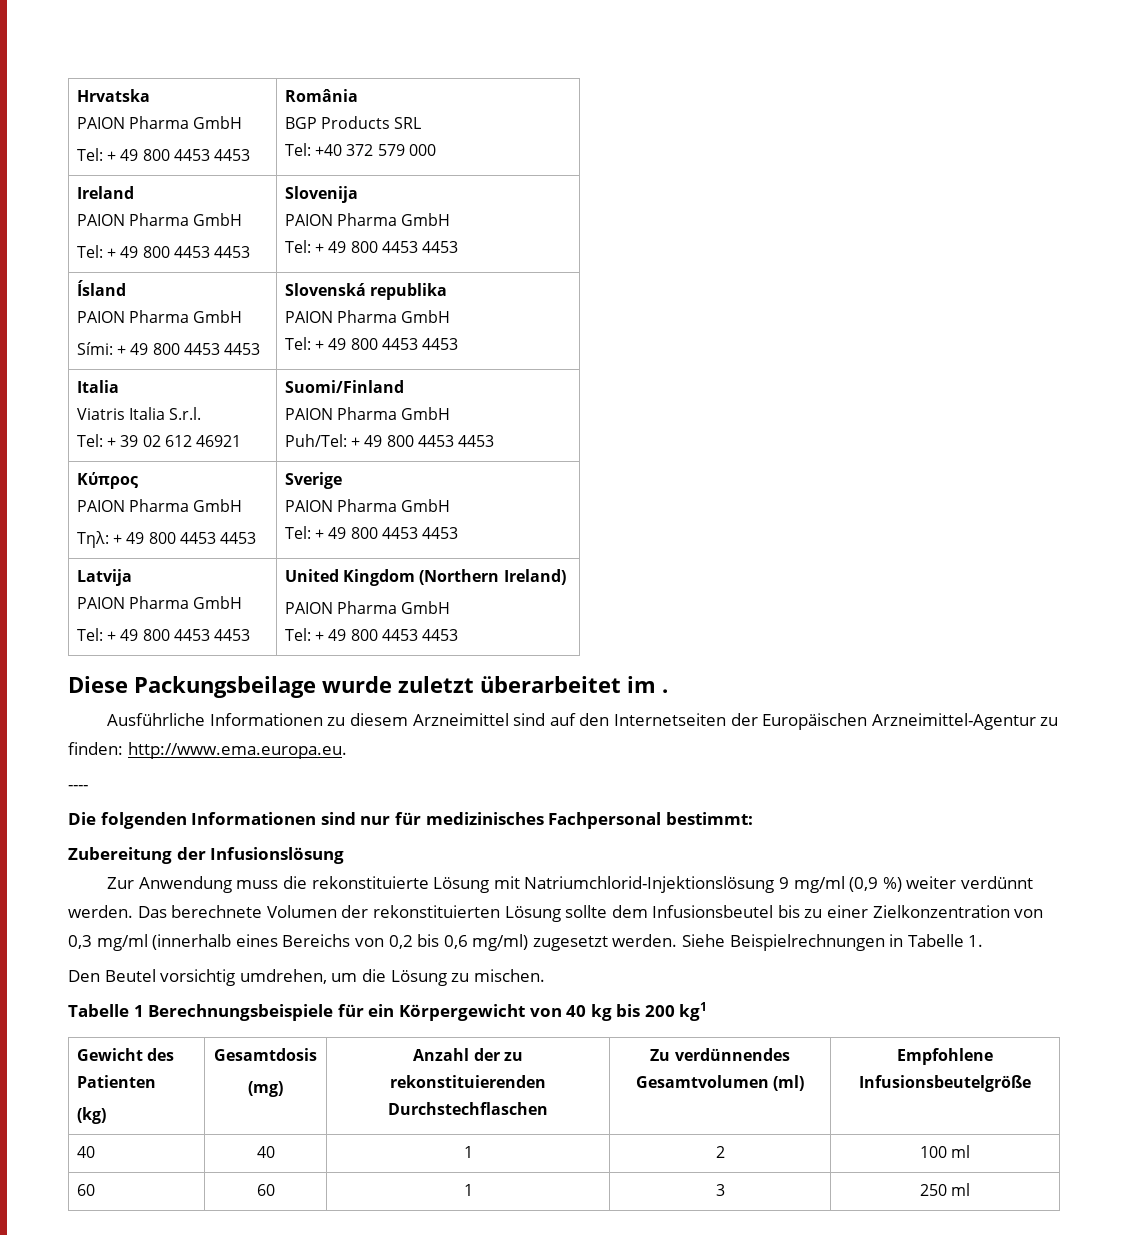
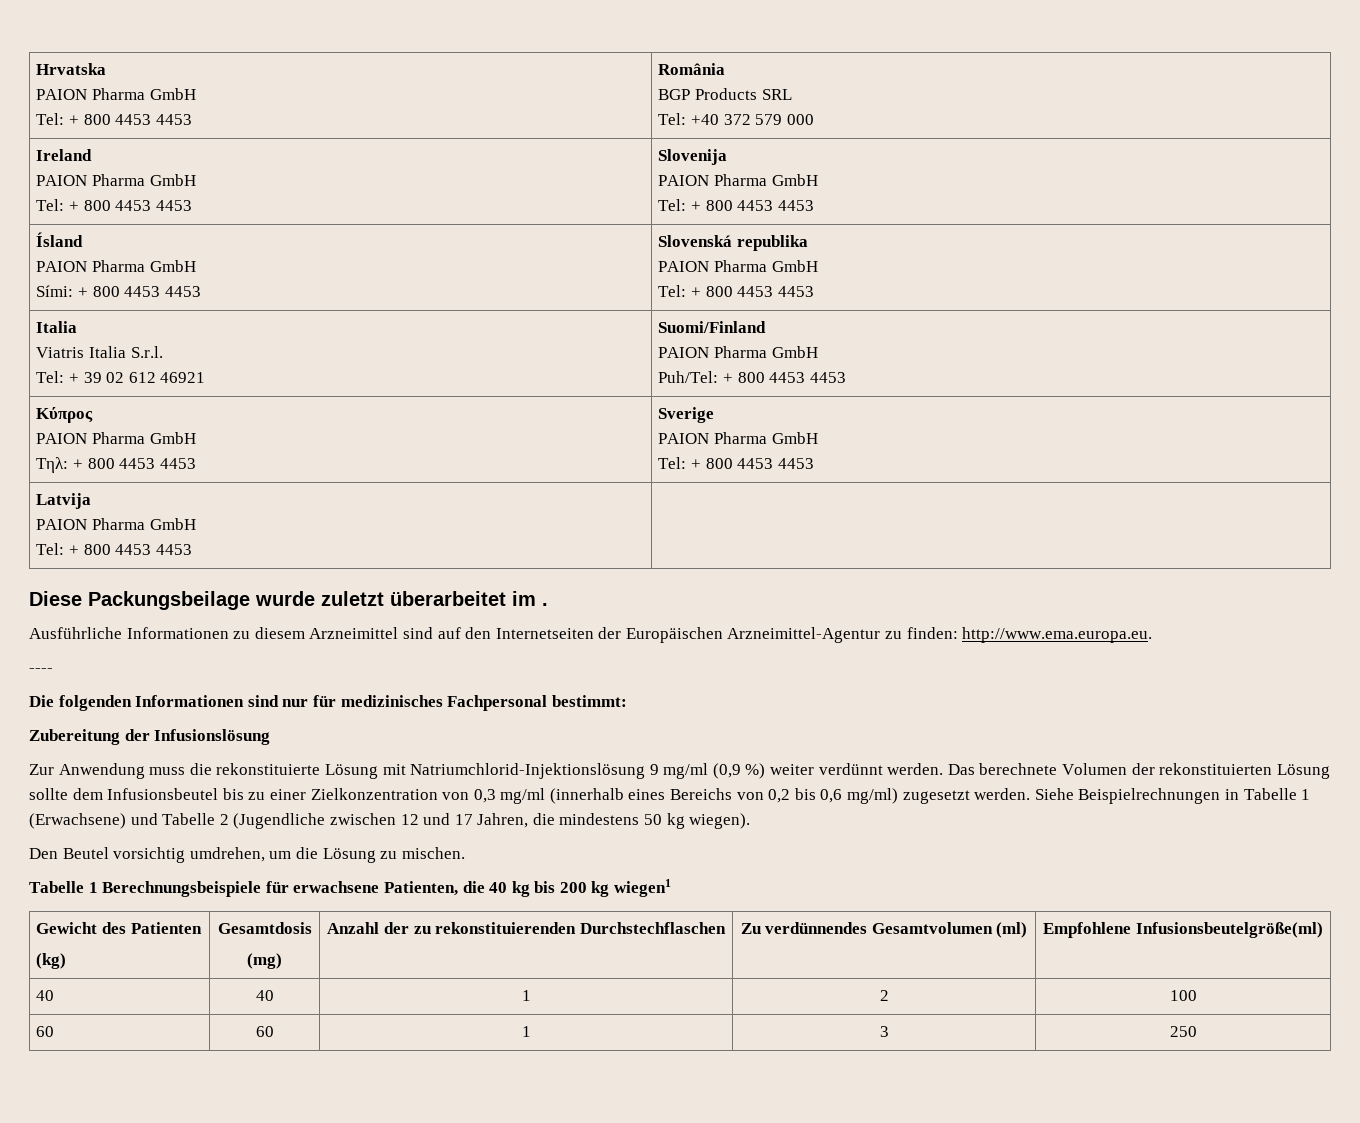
  Hrvatska
  PAION Pharma GmbH
- Tel: + 49 800 4453 4453 | România
+ Tel: + 800 4453 4453 | România
  Ireland
  PAION Pharma GmbH
- Tel: + 49 800 4453 4453 | Slovenija
+ Tel: + 800 4453 4453 | Slovenija
  PAION Pharma GmbH
- Tel: + 49 800 4453 4453
+ Tel: + 800 4453 4453
  Ísland
  PAION Pharma GmbH
- Sími: + 49 800 4453 4453 | Slovenská republika
+ Sími: + 800 4453 4453 | Slovenská republika
  PAION Pharma GmbH
- Tel: + 49 800 4453 4453
+ Tel: + 800 4453 4453
  Italia
  Viatris Italia S.r.l.
  Tel: + 39 02 612 46921 | Suomi/Finland
  PAION Pharma GmbH
- Puh/Tel: + 49 800 4453 4453
+ Puh/Tel: + 800 4453 4453
  Κύπρος
  PAION Pharma GmbH
- Τηλ: + 49 800 4453 4453 | Sverige
+ Τηλ: + 800 4453 4453 | Sverige
  PAION Pharma GmbH
- Tel: + 49 800 4453 4453
+ Tel: + 800 4453 4453
  Latvija
  PAION Pharma GmbH
- Tel: + 49 800 4453 4453 | United Kingdom (Northern Ireland)
- PAION Pharma GmbH
- Tel: + 49 800 4453 4453
+ Tel: + 800 4453 4453 |
- Siehe Beispielrechnungen in Tabelle 1.
+ Siehe Beispielrechnungen in Tabelle 1 (Erwachsene) und Tabelle 2 (Jugendliche zwischen 12 und 17 Jahren, die mindestens 50 kg wiegen).
- Tabelle 1 Berechnungsbeispiele für ein Körpergewicht von 40 kg bis 200 kg1
+ Tabelle 1 Berechnungsbeispiele für erwachsene Patienten, die 40 kg bis 200 kg wiegen1
  Gewicht des Patienten
  (kg) | Gesamtdosis
- (mg) | Anzahl der zu rekonstituierenden Durchstechflaschen | Zu verdünnendes Gesamtvolumen (ml) | Empfohlene Infusionsbeutelgröße
+ (mg) | Anzahl der zu rekonstituierenden Durchstechflaschen | Zu verdünnendes Gesamtvolumen (ml) | Empfohlene Infusionsbeutelgröße(ml)
- 40 | 40 | 1 | 2 | 100 ml
+ 40 | 40 | 1 | 2 | 100
- 60 | 60 | 1 | 3 | 250 ml
+ 60 | 60 | 1 | 3 | 250

